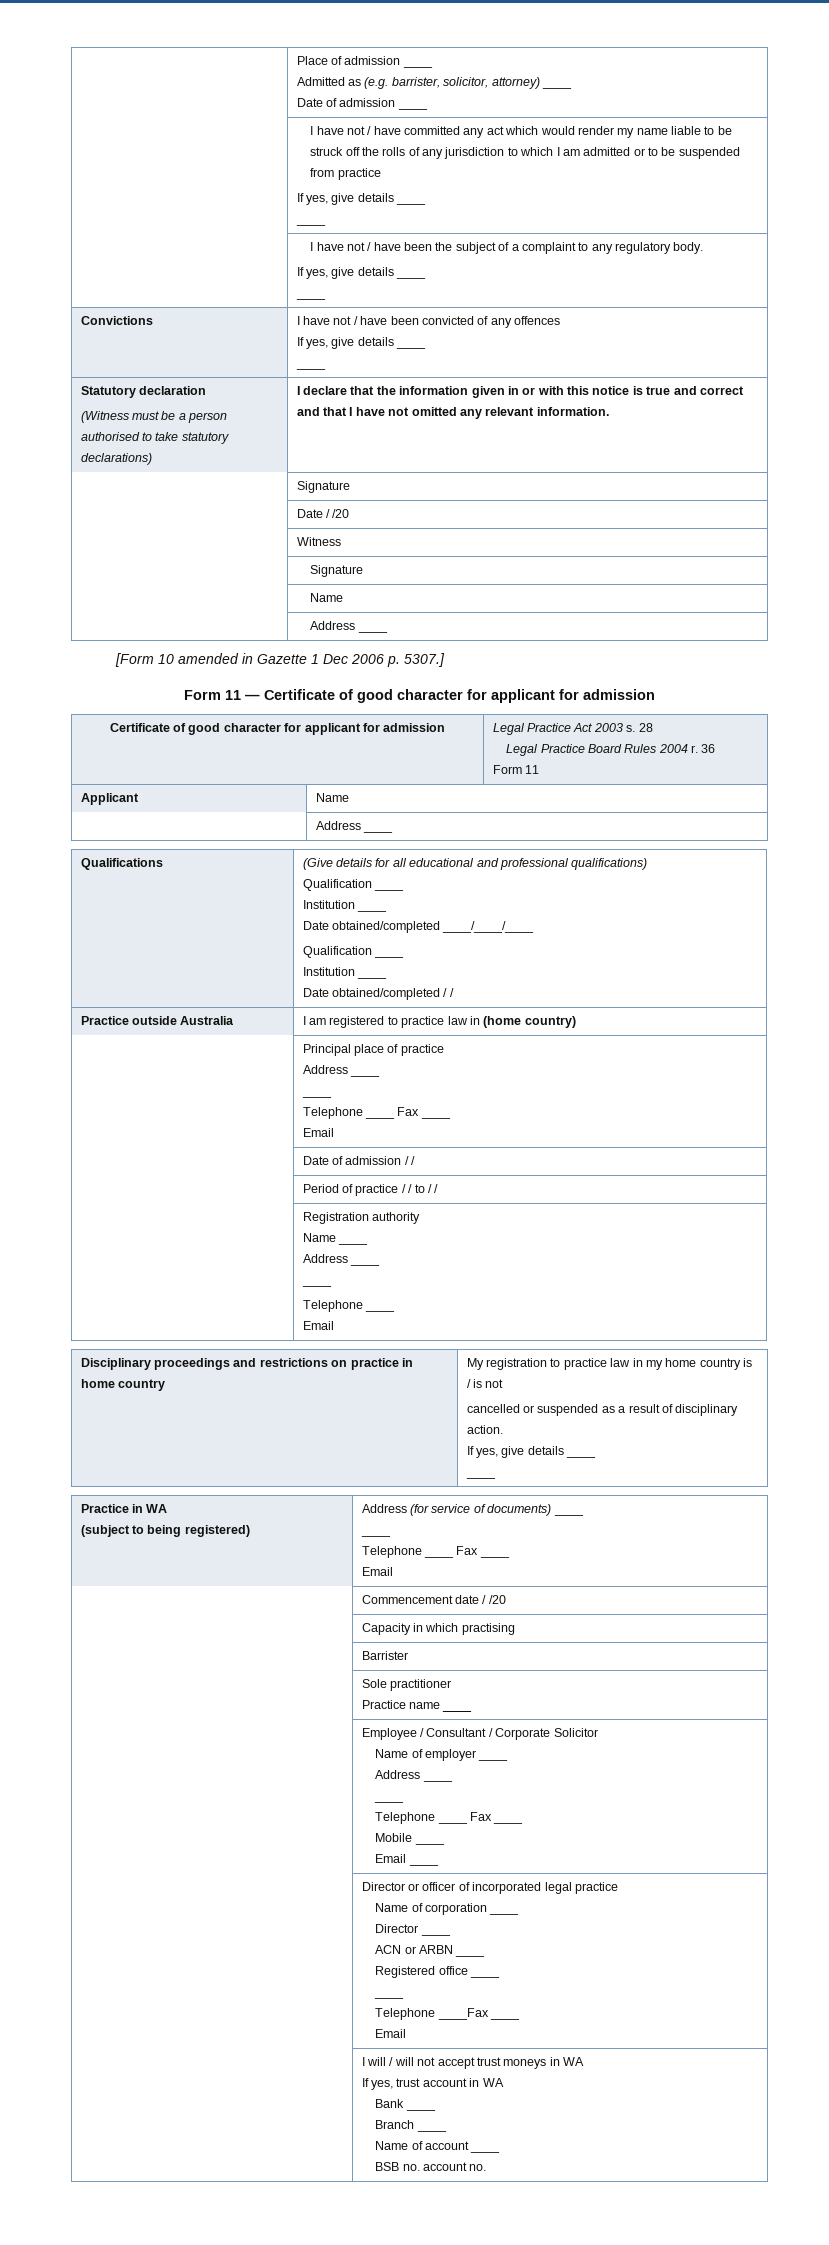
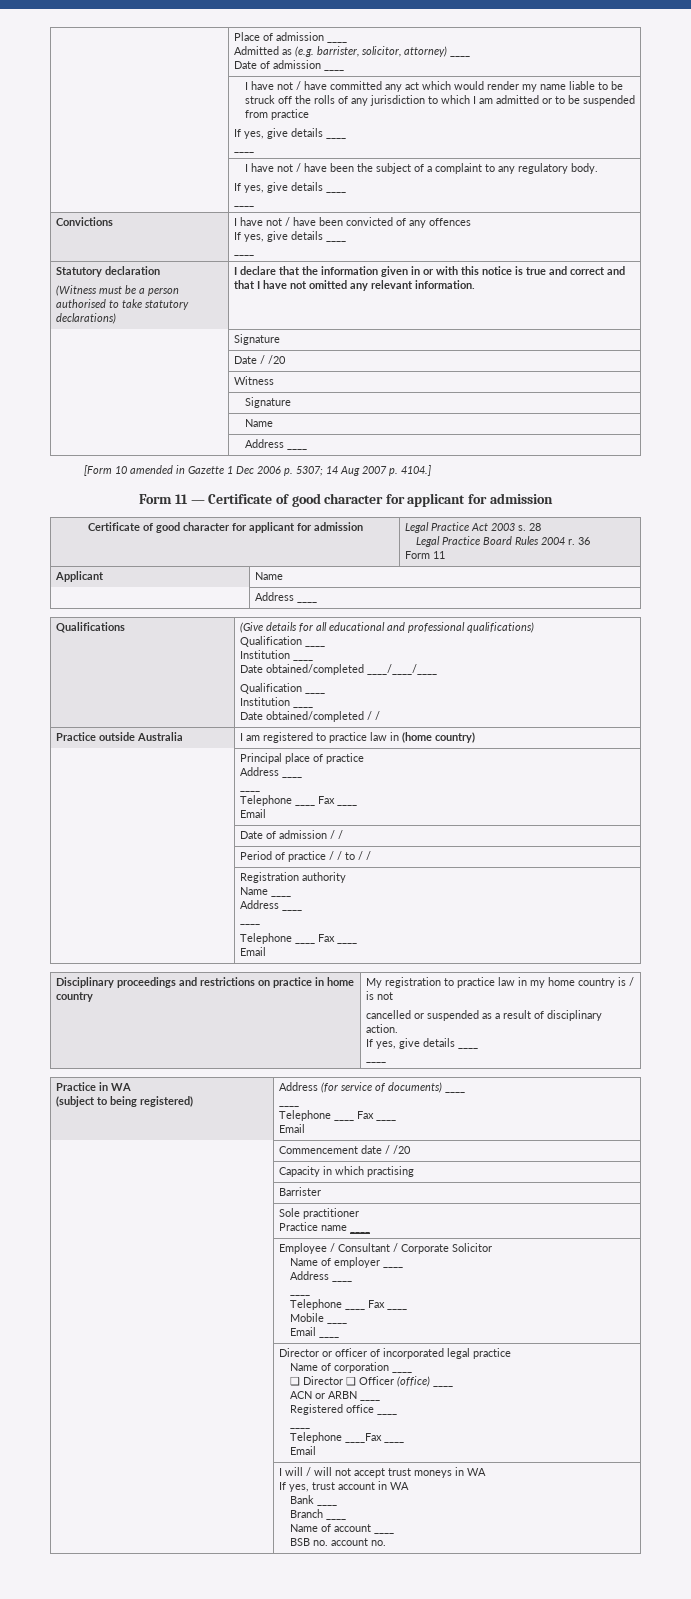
- [Form 10 amended in Gazette 1 Dec 2006 p. 5307.]
+ [Form 10 amended in Gazette 1 Dec 2006 p. 5307; 14 Aug 2007 p. 4104.]
  | Registration authority
  Name ____
  Address ____
  ____
- Telephone ____
+ Telephone ____ Fax ____
  | Director or officer of incorporated legal practice
  Name of corporation ____
- Director ____
+ ❑ Director ❑ Officer (office) ____

